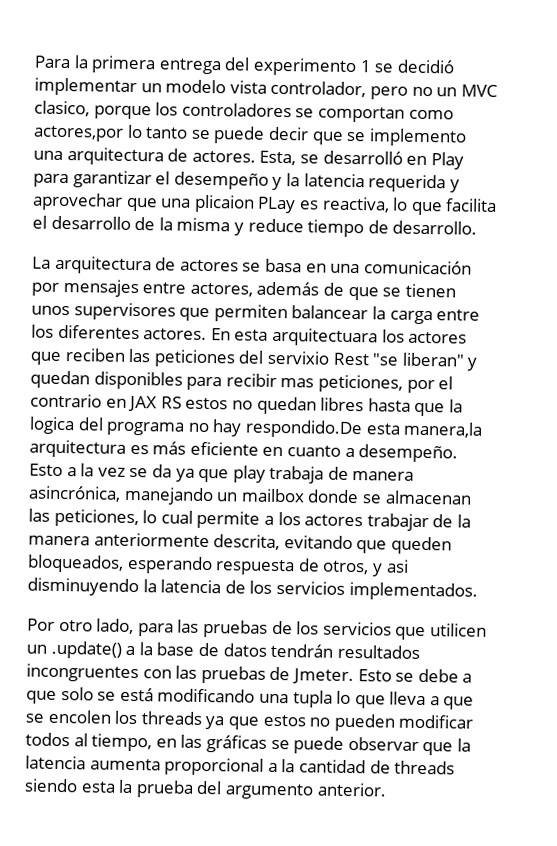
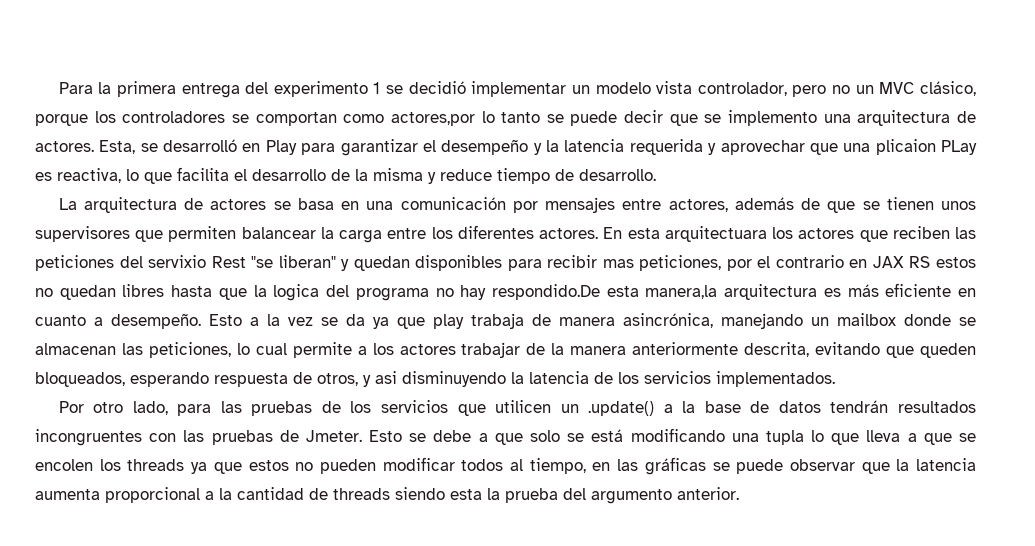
- Para la primera entrega del experimento 1 se decidió implementar un modelo vista controlador, pero no un MVC clasico, porque los controladores se comportan como actores,por lo tanto se puede decir que se implemento una arquitectura de actores.
+ Para la primera entrega del experimento 1 se decidió implementar un modelo vista controlador, pero no un MVC clásico, porque los controladores se comportan como actores,por lo tanto se puede decir que se implemento una arquitectura de actores.

